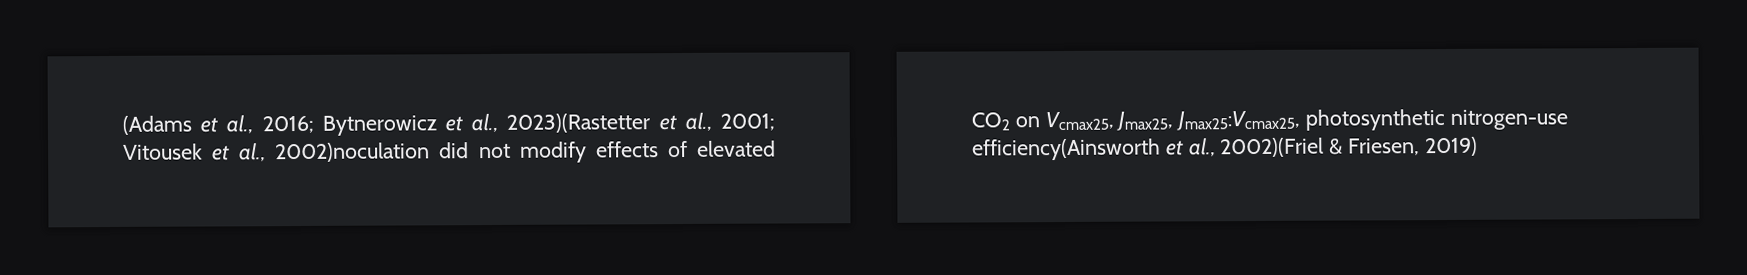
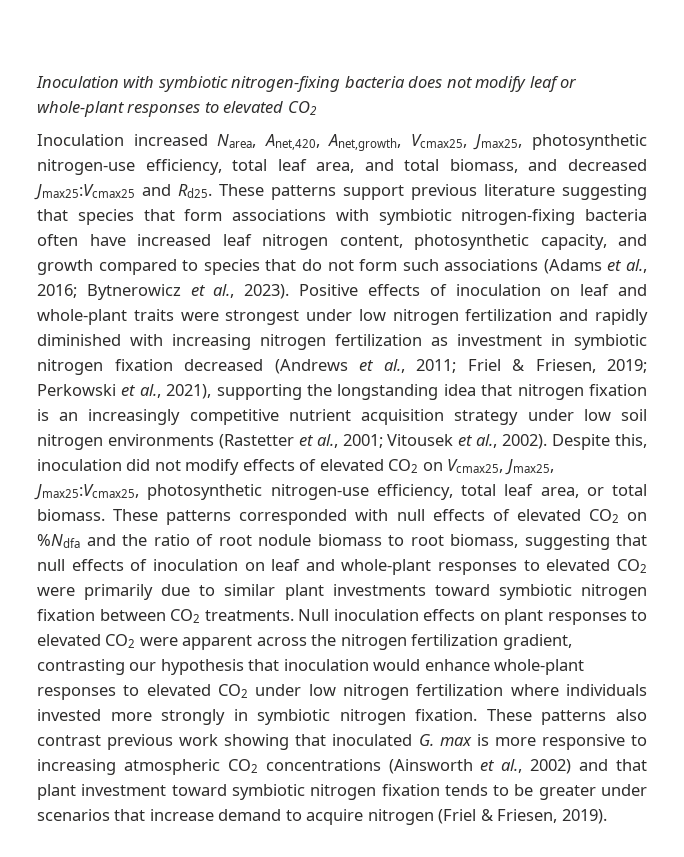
- (Adams et al., 2016; Bytnerowicz et al., 2023)(Rastetter et al., 2001; Vitousek et al., 2002)noculation did not modify effects of elevated CO2 on Vcmax25, Jmax25, Jmax25:Vcmax25, photosynthetic nitrogen-use efficiency(Ainsworth et al., 2002)(Friel & Friesen, 2019)
+ Inoculation with symbiotic nitrogen-fixing bacteria does not modify leaf or whole-plant responses to elevated CO2
+ Inoculation increased Narea, Anet,420, Anet,growth, Vcmax25, Jmax25, photosynthetic nitrogen-use efficiency, total leaf area, and total biomass, and decreased Jmax25:Vcmax25 and Rd25. These patterns support previous literature suggesting that species that form associations with symbiotic nitrogen-fixing bacteria often have increased leaf nitrogen content, photosynthetic capacity, and growth compared to species that do not form such associations (Adams et al., 2016; Bytnerowicz et al., 2023). Positive effects of inoculation on leaf and whole-plant traits were strongest under low nitrogen fertilization and rapidly diminished with increasing nitrogen fertilization as investment in symbiotic nitrogen fixation decreased (Andrews et al., 2011; Friel & Friesen, 2019; Perkowski et al., 2021), supporting the longstanding idea that nitrogen fixation is an increasingly competitive nutrient acquisition strategy under low soil nitrogen environments (Rastetter et al., 2001; Vitousek et al., 2002). Despite this, inoculation did not modify effects of elevated CO2 on Vcmax25, Jmax25, Jmax25:Vcmax25, photosynthetic nitrogen-use efficiency, total leaf area, or total biomass. These patterns corresponded with null effects of elevated CO2 on %Ndfa and the ratio of root nodule biomass to root biomass, suggesting that null effects of inoculation on leaf and whole-plant responses to elevated CO2 were primarily due to similar plant investments toward symbiotic nitrogen fixation between CO2 treatments. Null inoculation effects on plant responses to elevated CO2 were apparent across the nitrogen fertilization gradient, contrasting our hypothesis that inoculation would enhance whole-plant responses to elevated CO2 under low nitrogen fertilization where individuals invested more strongly in symbiotic nitrogen fixation. These patterns also contrast previous work showing that inoculated G. max is more responsive to increasing atmospheric CO2 concentrations (Ainsworth et al., 2002) and that plant investment toward symbiotic nitrogen fixation tends to be greater under scenarios that increase demand to acquire nitrogen (Friel & Friesen, 2019).

